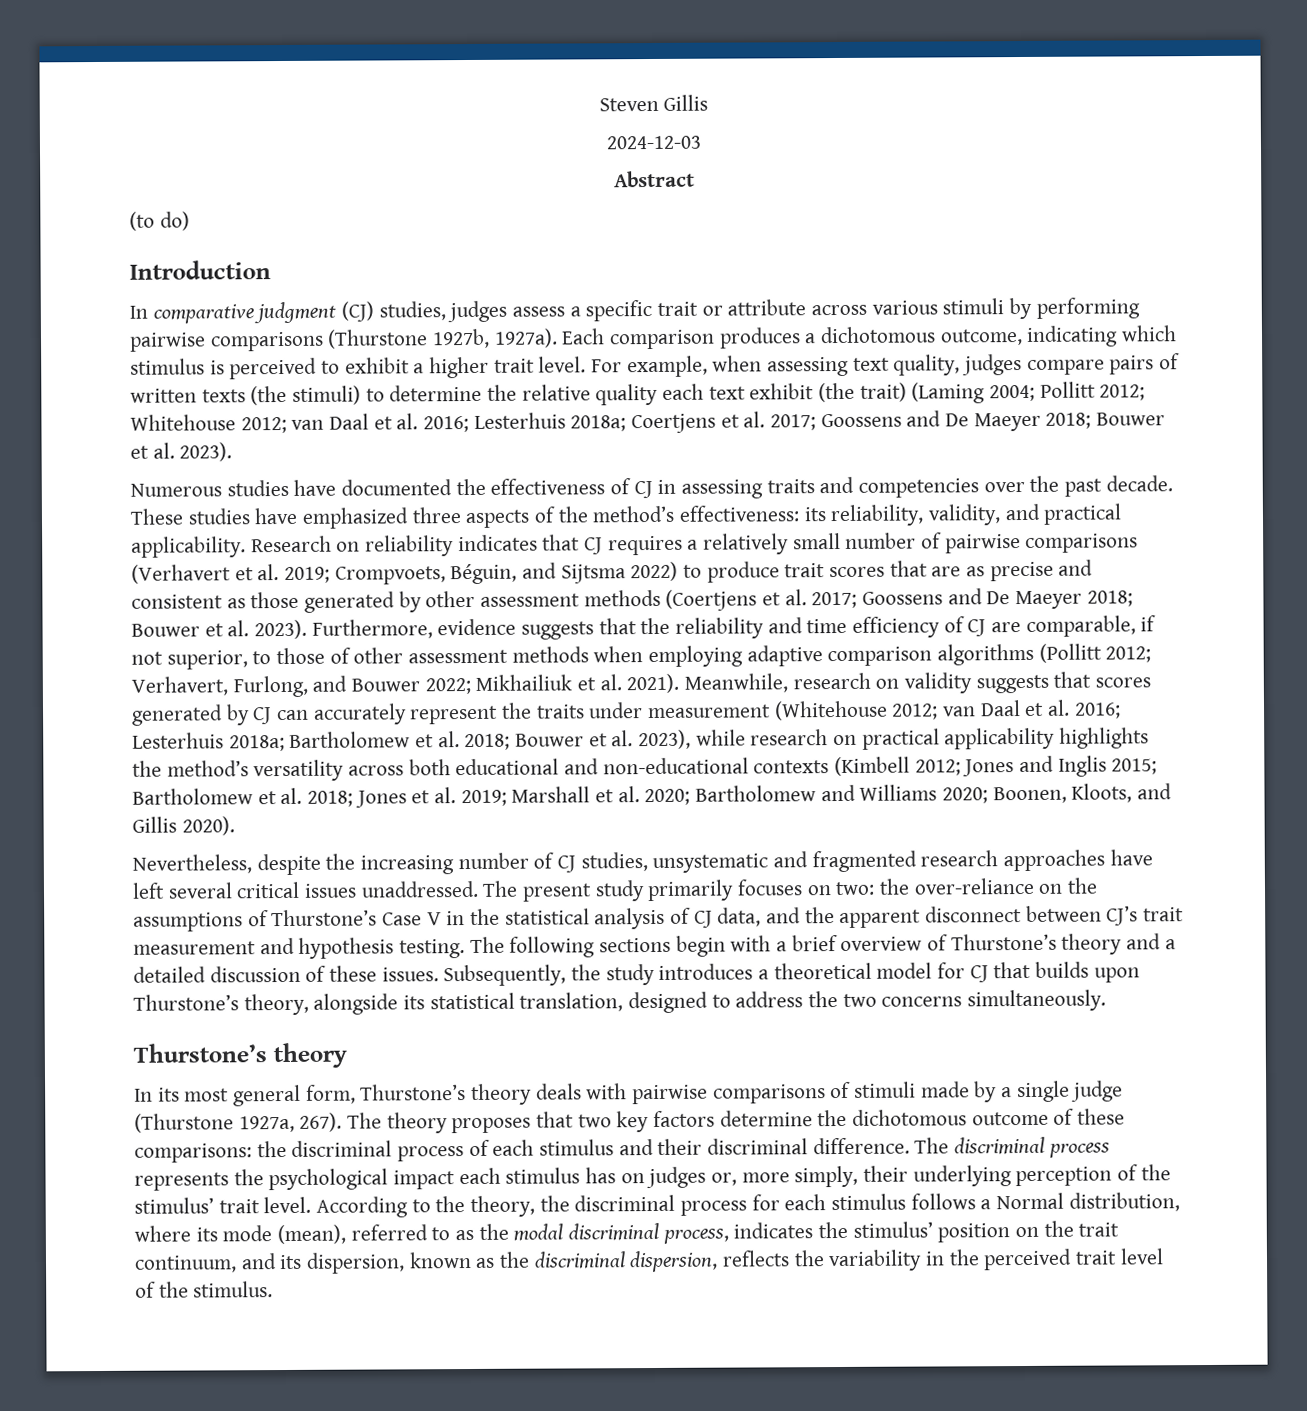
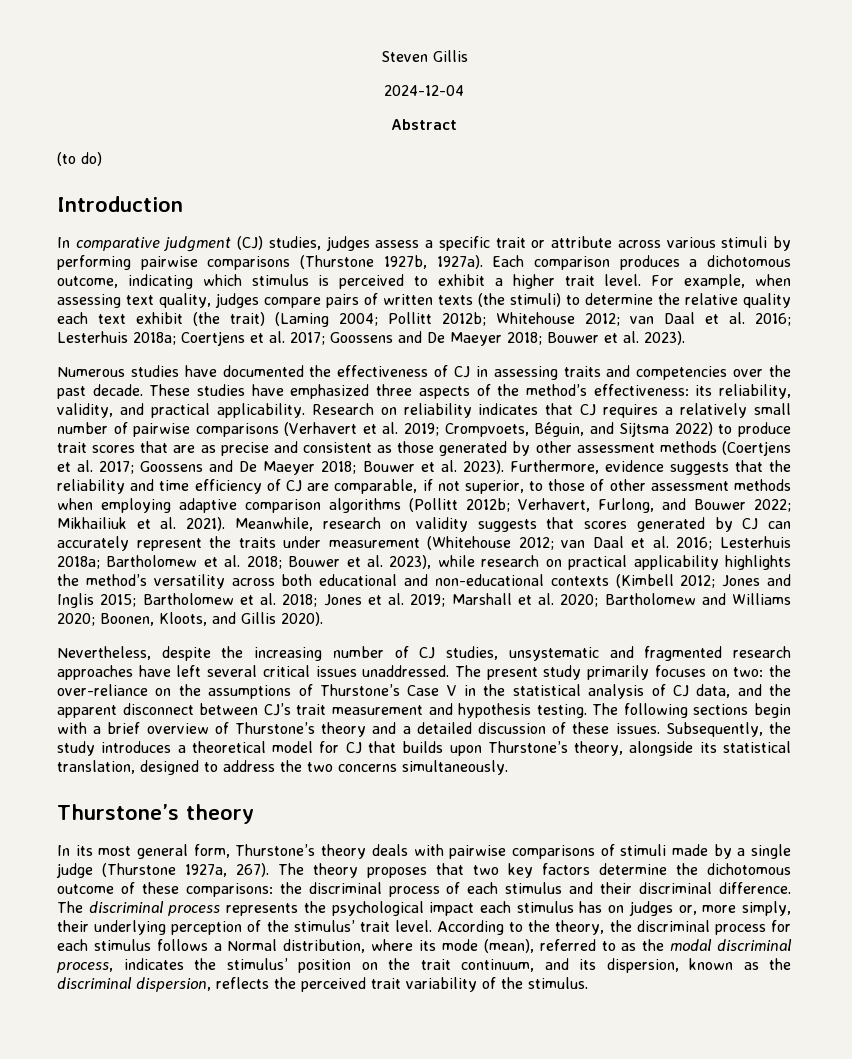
- 2024-12-03
+ 2024-12-04
- For example, when assessing text quality, judges compare pairs of written texts (the stimuli) to determine the relative quality each text exhibit (the trait) (Laming 2004; Pollitt 2012; Whitehouse 2012; van Daal et al. 2016; Lesterhuis 2018a; Coertjens et al. 2017; Goossens and De Maeyer 2018; Bouwer et al. 2023).
+ For example, when assessing text quality, judges compare pairs of written texts (the stimuli) to determine the relative quality each text exhibit (the trait) (Laming 2004; Pollitt 2012b; Whitehouse 2012; van Daal et al. 2016; Lesterhuis 2018a; Coertjens et al. 2017; Goossens and De Maeyer 2018; Bouwer et al. 2023).
- Furthermore, evidence suggests that the reliability and time efficiency of CJ are comparable, if not superior, to those of other assessment methods when employing adaptive comparison algorithms (Pollitt 2012; Verhavert, Furlong, and Bouwer 2022; Mikhailiuk et al. 2021).
+ Furthermore, evidence suggests that the reliability and time efficiency of CJ are comparable, if not superior, to those of other assessment methods when employing adaptive comparison algorithms (Pollitt 2012b; Verhavert, Furlong, and Bouwer 2022; Mikhailiuk et al. 2021).
- According to the theory, the discriminal process for each stimulus follows a Normal distribution, where its mode (mean), referred to as the modal discriminal process, indicates the stimulus’ position on the trait continuum, and its dispersion, known as the discriminal dispersion, reflects the variability in the perceived trait level of the stimulus.
+ According to the theory, the discriminal process for each stimulus follows a Normal distribution, where its mode (mean), referred to as the modal discriminal process, indicates the stimulus’ position on the trait continuum, and its dispersion, known as the discriminal dispersion, reflects the perceived trait variability of the stimulus.

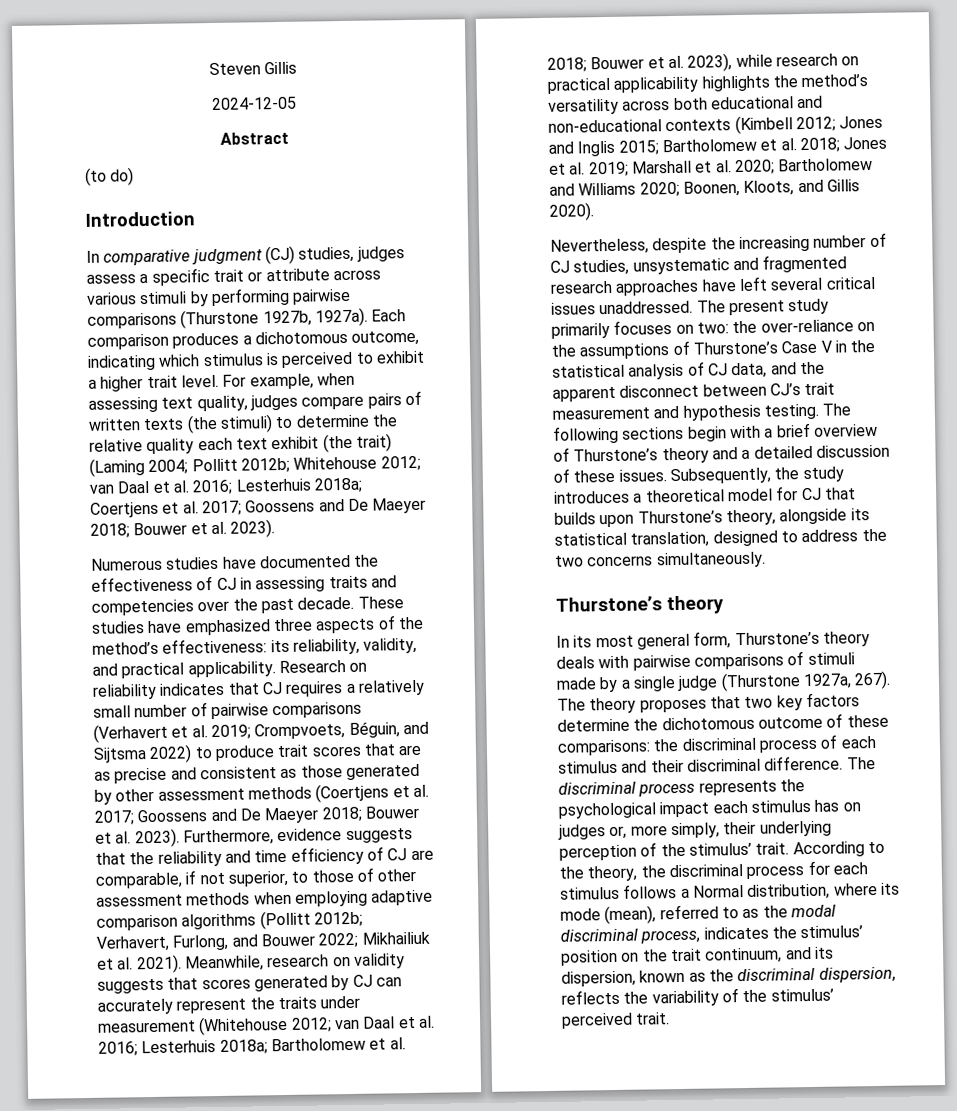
- 2024-12-04
+ 2024-12-05
- The discriminal process represents the psychological impact each stimulus has on judges or, more simply, their underlying perception of the stimulus’ trait level.
+ The discriminal process represents the psychological impact each stimulus has on judges or, more simply, their underlying perception of the stimulus’ trait.
- According to the theory, the discriminal process for each stimulus follows a Normal distribution, where its mode (mean), referred to as the modal discriminal process, indicates the stimulus’ position on the trait continuum, and its dispersion, known as the discriminal dispersion, reflects the perceived trait variability of the stimulus.
+ According to the theory, the discriminal process for each stimulus follows a Normal distribution, where its mode (mean), referred to as the modal discriminal process, indicates the stimulus’ position on the trait continuum, and its dispersion, known as the discriminal dispersion, reflects the variability of the stimulus’ perceived trait.

